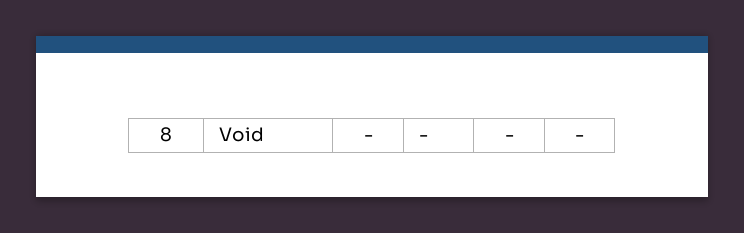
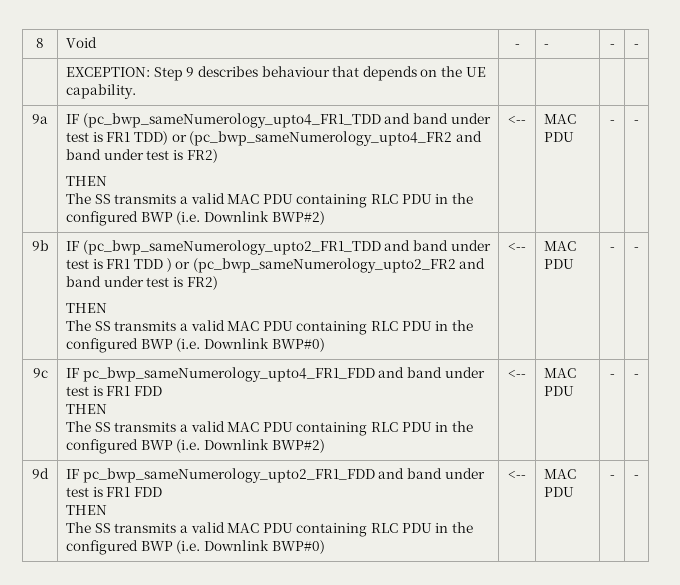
+ | EXCEPTION: Step 9 describes behaviour that depends on the UE capability. | | | |
+ 9a | IF (pc_bwp_sameNumerology_upto4_FR1_TDD and band under test is FR1 TDD) or (pc_bwp_sameNumerology_upto4_FR2 and band under test is FR2)
+ THEN
+ The SS transmits a valid MAC PDU containing RLC PDU in the configured BWP (i.e. Downlink BWP#2) | <-- | MAC PDU | - | -
+ 9b | IF (pc_bwp_sameNumerology_upto2_FR1_TDD and band under test is FR1 TDD ) or (pc_bwp_sameNumerology_upto2_FR2 and band under test is FR2)
+ THEN
+ The SS transmits a valid MAC PDU containing RLC PDU in the configured BWP (i.e. Downlink BWP#0) | <-- | MAC PDU | - | -
+ 9c | IF pc_bwp_sameNumerology_upto4_FR1_FDD and band under test is FR1 FDD
+ THEN
+ The SS transmits a valid MAC PDU containing RLC PDU in the configured BWP (i.e. Downlink BWP#2) | <-- | MAC PDU | - | -
+ 9d | IF pc_bwp_sameNumerology_upto2_FR1_FDD and band under test is FR1 FDD
+ THEN
+ The SS transmits a valid MAC PDU containing RLC PDU in the configured BWP (i.e. Downlink BWP#0) | <-- | MAC PDU | - | -

